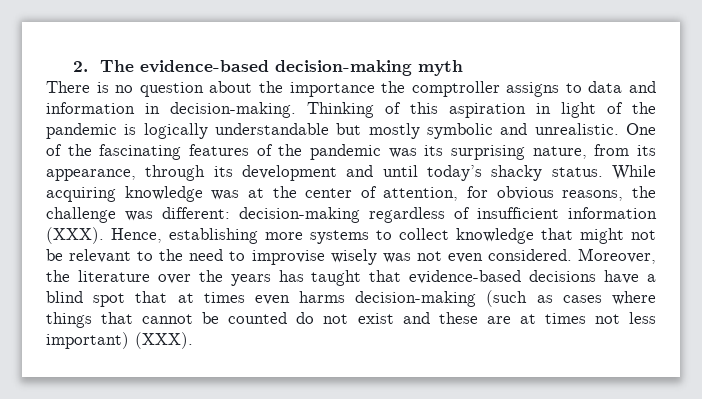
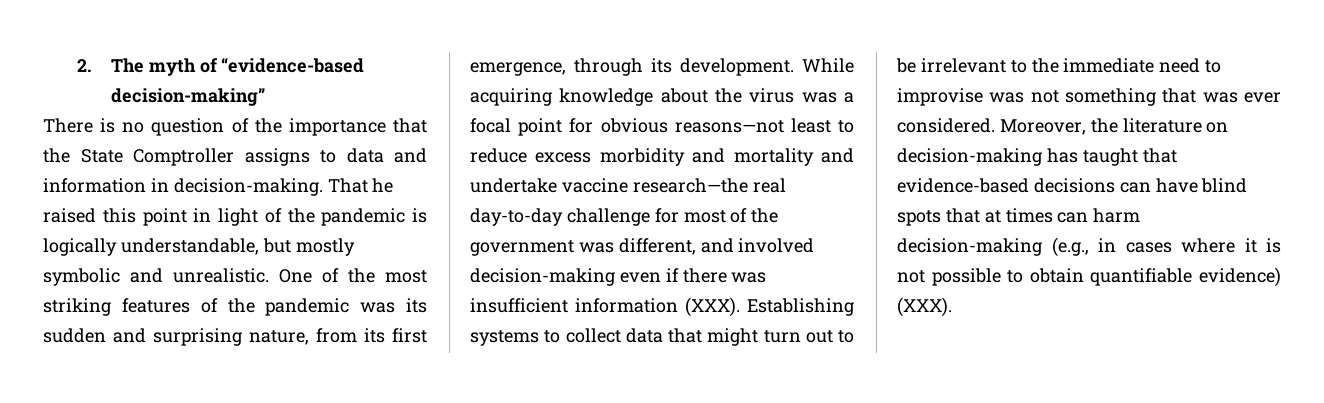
- 2. The evidence-based decision-making myth
+ 2. The myth of “evidence-based decision-making”
- There is no question about the importance the comptroller assigns to data and information in decision-making.
+ There is no question of the importance that the State Comptroller assigns to data and information in decision-making.
- Thinking of this aspiration in light of the pandemic is logically understandable but mostly symbolic and unrealistic.
+ That he raised this point in light of the pandemic is logically understandable, but mostly symbolic and unrealistic.
- One of the fascinating features of the pandemic was its surprising nature, from its appearance, through its development and until today’s shacky status. While acquiring knowledge was at the center of attention, for obvious reasons, the challenge was different: decision-making regardless of insufficient information (XXX). Hence, establishing more systems to collect knowledge that might not be relevant to the need to improvise wisely was not even considered.
+ One of the most striking features of the pandemic was its sudden and surprising nature, from its first emergence, through its development. While acquiring knowledge about the virus was a focal point for obvious reasons—not least to reduce excess morbidity and mortality and undertake vaccine research—the real day-to-day challenge for most of the government was different, and involved decision-making even if there was insufficient information (XXX). Establishing systems to collect data that might turn out to be irrelevant to the immediate need to improvise was not something that was ever considered.
- Moreover, the literature over the years has taught that evidence-based decisions have a blind spot that at times even harms decision-making (such as cases where things that cannot be counted do not exist and these are at times not less important) (XXX).
+ Moreover, the literature on decision-making has taught that evidence-based decisions can have blind spots that at times can harm decision-making (e.g., in cases where it is not possible to obtain quantifiable evidence) (XXX).

